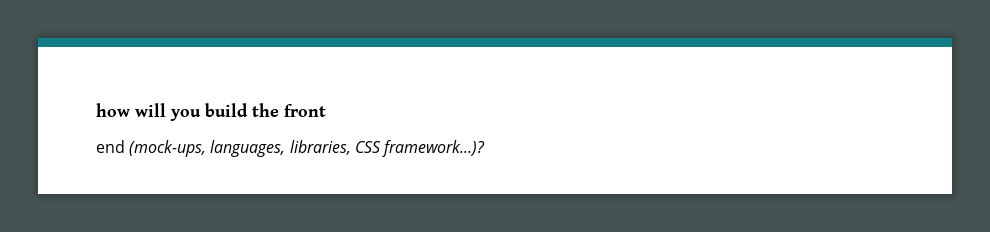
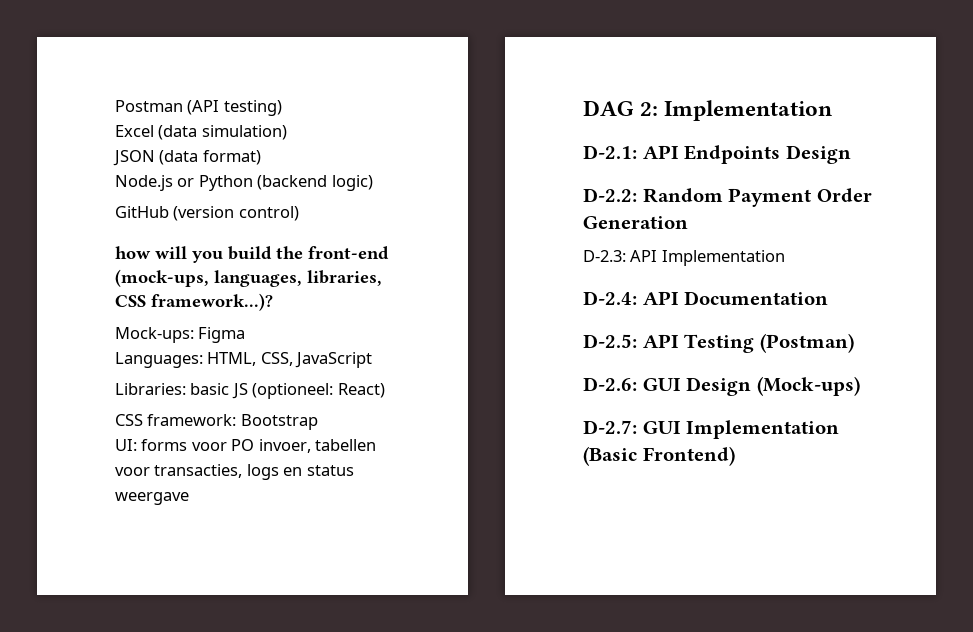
+ Postman (API testing)
+ Excel (data simulation)
+ JSON (data format)
+ Node.js or Python (backend logic)
+ GitHub (version control)
- how will you build the front
- end (mock-ups, languages, libraries, CSS framework...)?
+ how will you build the front-end (mock-ups, languages, libraries, CSS framework...)?
+ Mock-ups: Figma
+ Languages: HTML, CSS, JavaScript
+ Libraries: basic JS (optioneel: React)
+ CSS framework: Bootstrap
+ UI: forms voor PO invoer, tabellen voor transacties, logs en status weergave
+ DAG 2: Implementation
+ D-2.1: API Endpoints Design
+ D-2.2: Random Payment Order Generation
+ D-2.3: API Implementation
+ D-2.4: API Documentation
+ D-2.5: API Testing (Postman)
+ D-2.6: GUI Design (Mock-ups)
+ D-2.7: GUI Implementation (Basic Frontend)

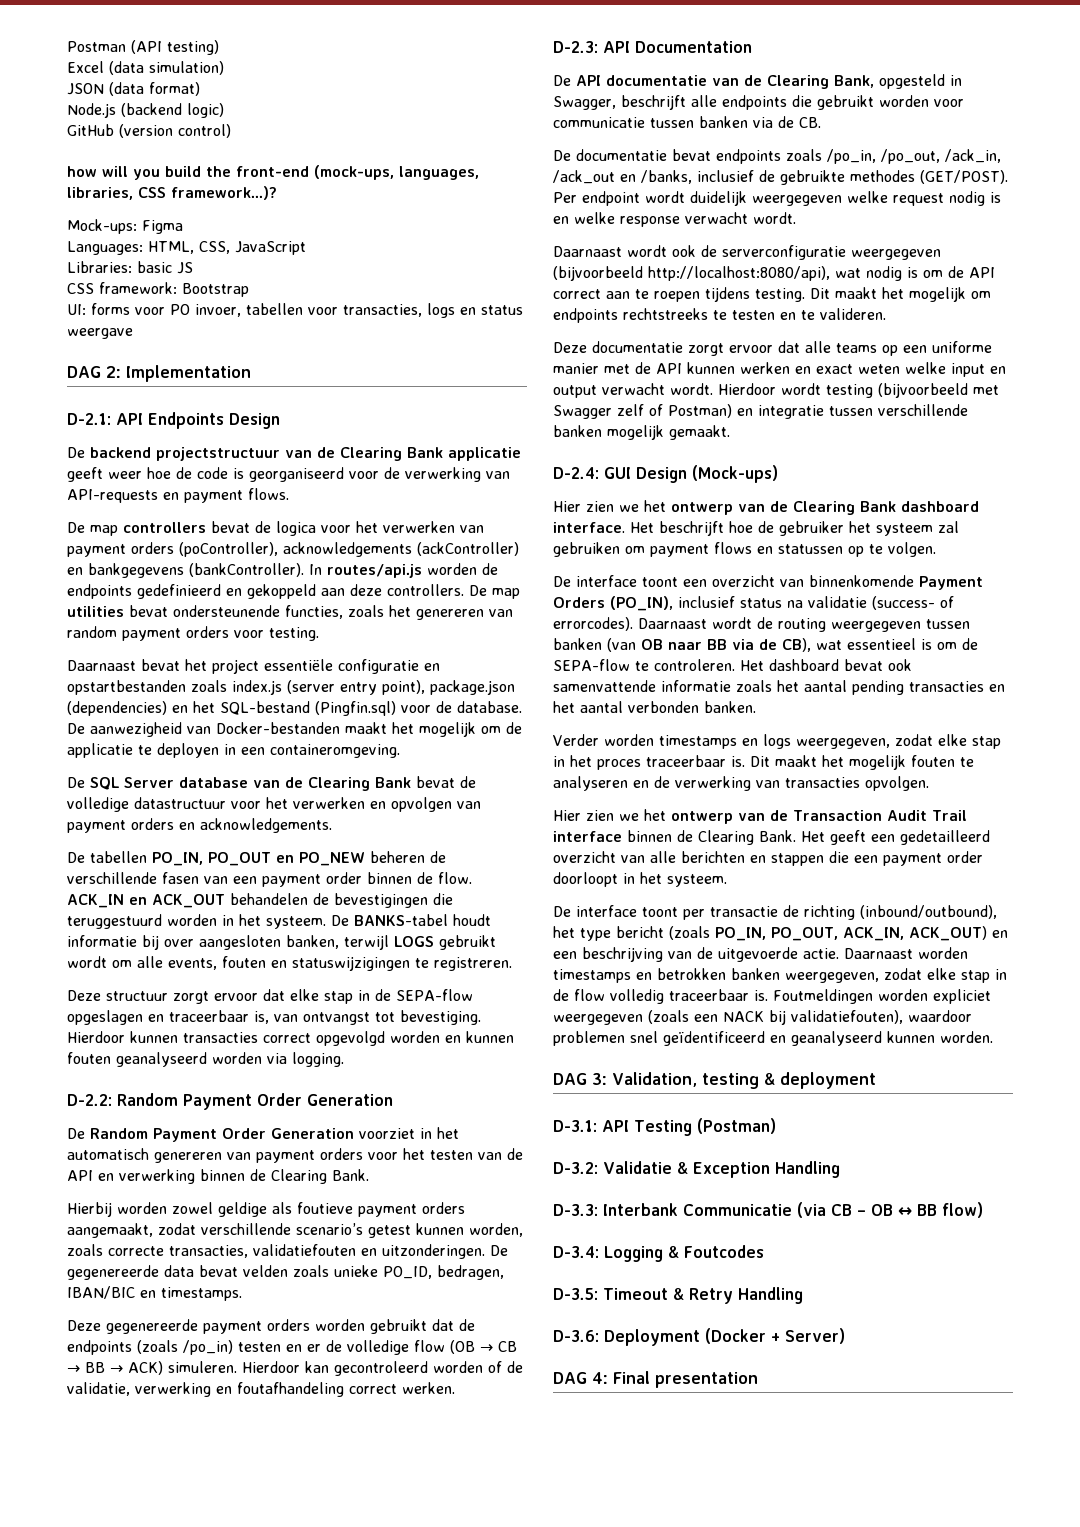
- Node.js or Python (backend logic)
+ Node.js (backend logic)
- Libraries: basic JS (optioneel: React)
+ Libraries: basic JS
+ De backend projectstructuur van de Clearing Bank applicatie geeft weer hoe de code is georganiseerd voor de verwerking van API-requests en payment flows.
+ De map controllers bevat de logica voor het verwerken van payment orders (poController), acknowledgements (ackController) en bankgegevens (bankController). In routes/api.js worden de endpoints gedefinieerd en gekoppeld aan deze controllers. De map utilities bevat ondersteunende functies, zoals het genereren van random payment orders voor testing.
+ Daarnaast bevat het project essentiële configuratie en opstartbestanden zoals index.js (server entry point), package.json (dependencies) en het SQL-bestand (Pingfin.sql) voor de database. De aanwezigheid van Docker-bestanden maakt het mogelijk om de applicatie te deployen in een containeromgeving.
+ De SQL Server database van de Clearing Bank bevat de volledige datastructuur voor het verwerken en opvolgen van payment orders en acknowledgements.
+ De tabellen PO_IN, PO_OUT en PO_NEW beheren de verschillende fasen van een payment order binnen de flow. ACK_IN en ACK_OUT behandelen de bevestigingen die teruggestuurd worden in het systeem. De BANKS-tabel houdt informatie bij over aangesloten banken, terwijl LOGS gebruikt wordt om alle events, fouten en statuswijzigingen te registreren.
+ Deze structuur zorgt ervoor dat elke stap in de SEPA-flow opgeslagen en traceerbaar is, van ontvangst tot bevestiging. Hierdoor kunnen transacties correct opgevolgd worden en kunnen fouten geanalyseerd worden via logging.
- D-2.3: API Implementation
- D-2.4: API Documentation
- D-2.5: API Testing (Postman)
- D-2.6: GUI Design (Mock-ups)
- D-2.7: GUI Implementation (Basic Frontend)
+ De Random Payment Order Generation voorziet in het automatisch genereren van payment orders voor het testen van de API en verwerking binnen de Clearing Bank.
+ Hierbij worden zowel geldige als foutieve payment orders aangemaakt, zodat verschillende scenario’s getest kunnen worden, zoals correcte transacties, validatiefouten en uitzonderingen. De gegenereerde data bevat velden zoals unieke PO_ID, bedragen, IBAN/BIC en timestamps.
+ Deze gegenereerde payment orders worden gebruikt dat de endpoints (zoals /po_in) testen en er de volledige flow (OB → CB → BB → ACK) simuleren. Hierdoor kan gecontroleerd worden of de validatie, verwerking en foutafhandeling correct werken.
+ D-2.3: API Documentation
+ De API documentatie van de Clearing Bank, opgesteld in Swagger, beschrijft alle endpoints die gebruikt worden voor communicatie tussen banken via de CB.
+ De documentatie bevat endpoints zoals /po_in, /po_out, /ack_in, /ack_out en /banks, inclusief de gebruikte methodes (GET/POST). Per endpoint wordt duidelijk weergegeven welke request nodig is en welke response verwacht wordt.
+ Daarnaast wordt ook de serverconfiguratie weergegeven (bijvoorbeeld http://localhost:8080/api), wat nodig is om de API correct aan te roepen tijdens testing. Dit maakt het mogelijk om endpoints rechtstreeks te testen en te valideren.
+ Deze documentatie zorgt ervoor dat alle teams op een uniforme manier met de API kunnen werken en exact weten welke input en output verwacht wordt. Hierdoor wordt testing (bijvoorbeeld met Swagger zelf of Postman) en integratie tussen verschillende banken mogelijk gemaakt.
+ D-2.4: GUI Design (Mock-ups)
+ Hier zien we het ontwerp van de Clearing Bank dashboard interface. Het beschrijft hoe de gebruiker het systeem zal gebruiken om payment flows en statussen op te volgen.
+ De interface toont een overzicht van binnenkomende Payment Orders (PO_IN), inclusief status na validatie (success- of errorcodes). Daarnaast wordt de routing weergegeven tussen banken (van OB naar BB via de CB), wat essentieel is om de SEPA-flow te controleren. Het dashboard bevat ook samenvattende informatie zoals het aantal pending transacties en het aantal verbonden banken.
+ Verder worden timestamps en logs weergegeven, zodat elke stap in het proces traceerbaar is. Dit maakt het mogelijk fouten te analyseren en de verwerking van transacties opvolgen.
+ Hier zien we het ontwerp van de Transaction Audit Trail interface binnen de Clearing Bank. Het geeft een gedetailleerd overzicht van alle berichten en stappen die een payment order doorloopt in het systeem.
+ De interface toont per transactie de richting (inbound/outbound), het type bericht (zoals PO_IN, PO_OUT, ACK_IN, ACK_OUT) en een beschrijving van de uitgevoerde actie. Daarnaast worden timestamps en betrokken banken weergegeven, zodat elke stap in de flow volledig traceerbaar is. Foutmeldingen worden expliciet weergegeven (zoals een NACK bij validatiefouten), waardoor problemen snel geïdentificeerd en geanalyseerd kunnen worden.
+ DAG 3: Validation, testing & deployment
+ D-3.1: API Testing (Postman)
+ D-3.2: Validatie & Exception Handling
+ D-3.3: Interbank Communicatie (via CB – OB ↔ BB flow)
+ D-3.4: Logging & Foutcodes
+ D-3.5: Timeout & Retry Handling
+ D-3.6: Deployment (Docker + Server)
+ DAG 4: Final presentation

